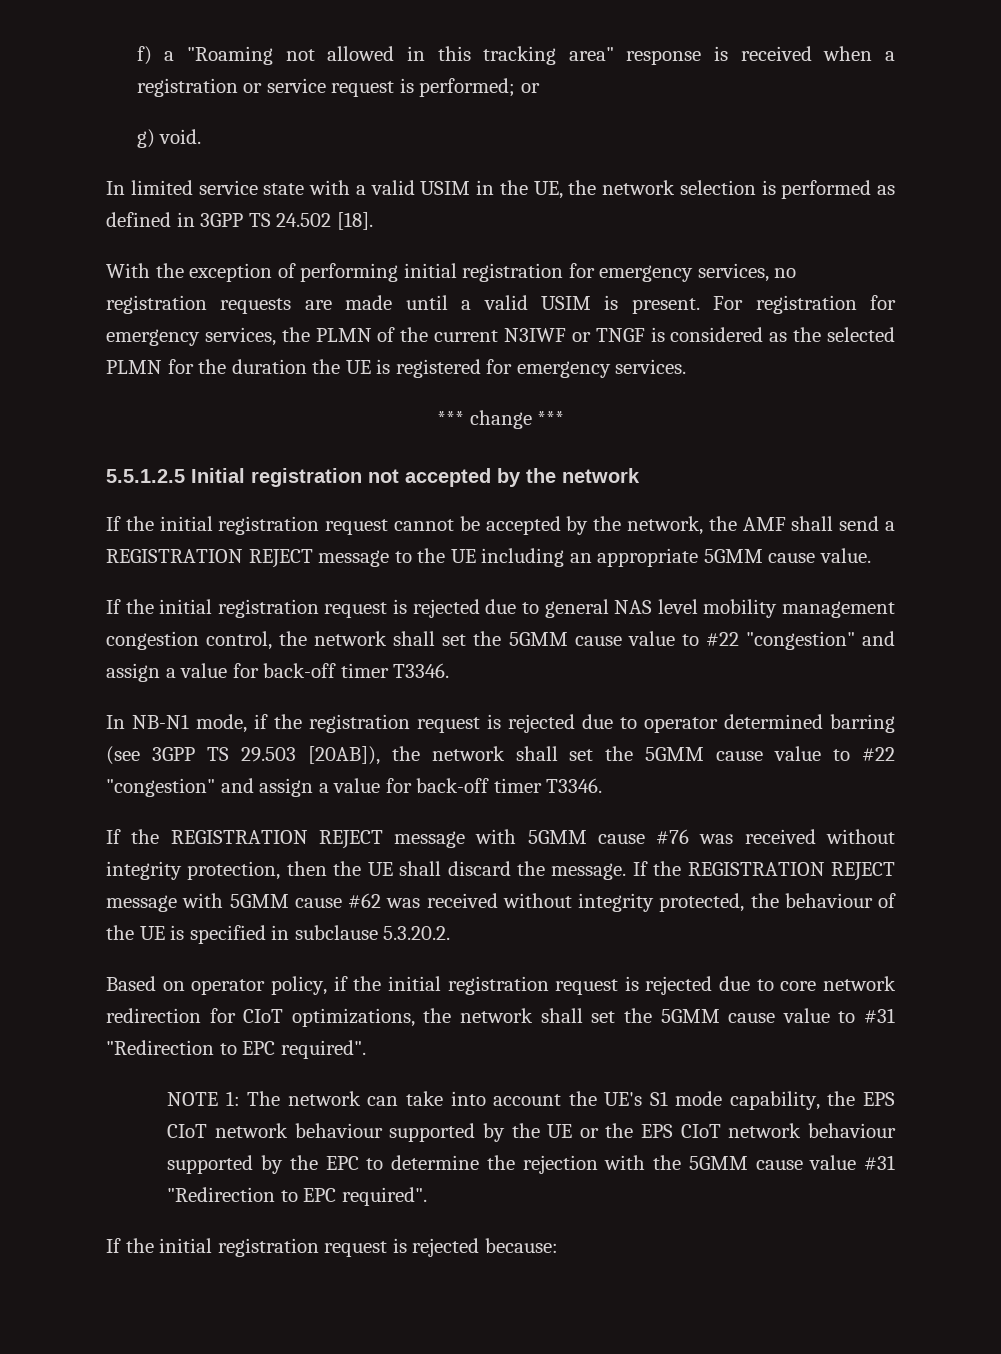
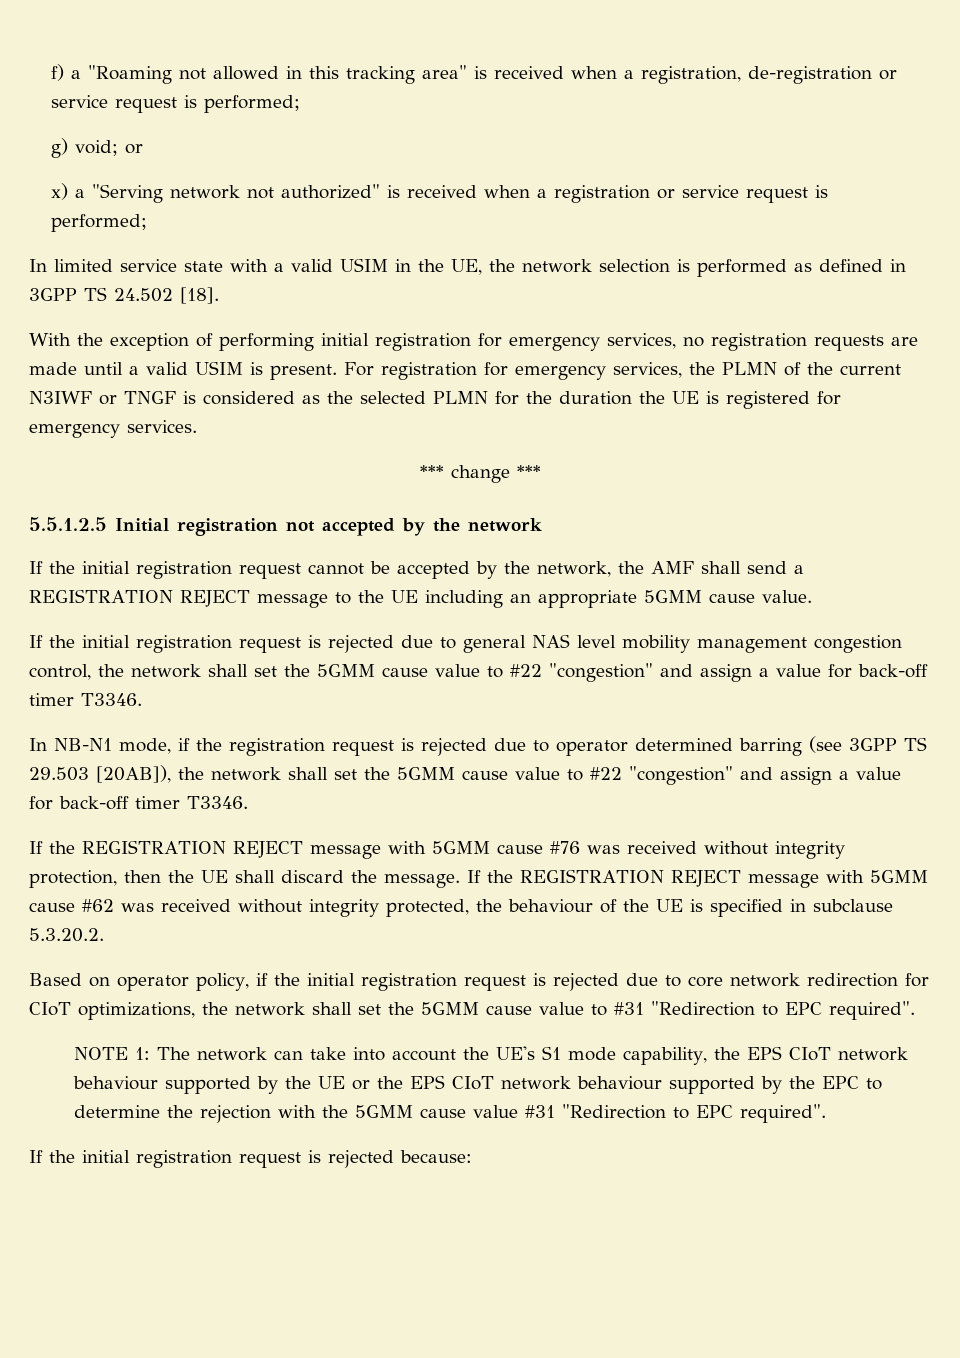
- f) a "Roaming not allowed in this tracking area" response is received when a registration or service request is performed; or
- g) void.
+ f) a "Roaming not allowed in this tracking area" is received when a registration, de-registration or service request is performed;
+ g) void; or
+ x) a "Serving network not authorized" is received when a registration or service request is performed;

